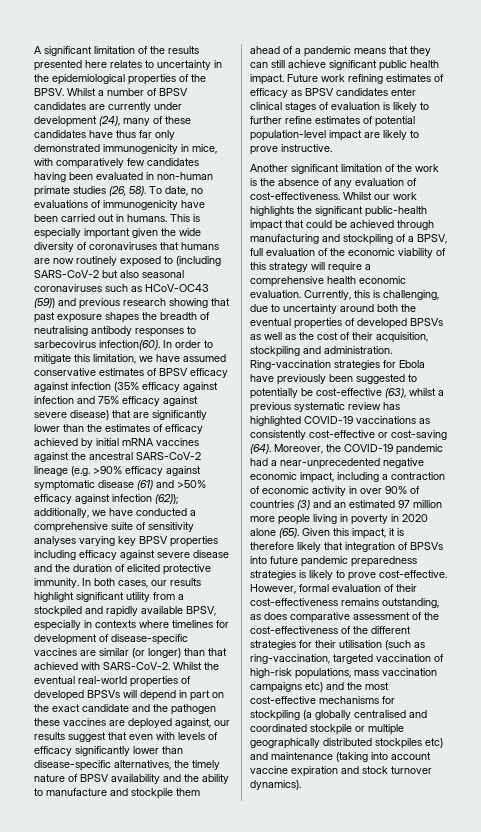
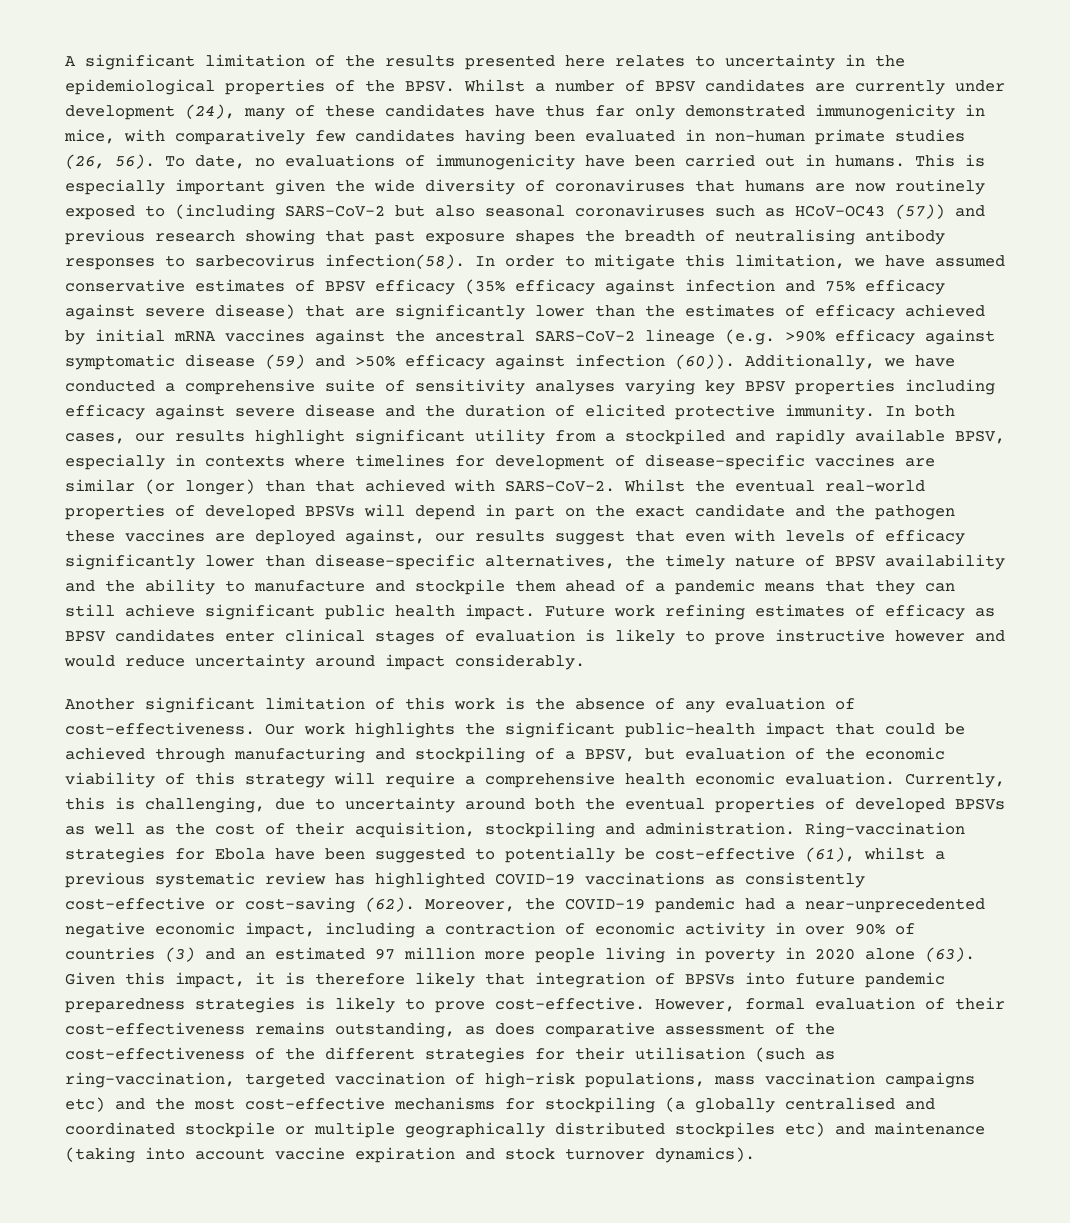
- Whilst a number of BPSV candidates are currently under development (24), many of these candidates have thus far only demonstrated immunogenicity in mice, with comparatively few candidates having been evaluated in non-human primate studies (26, 58).
+ Whilst a number of BPSV candidates are currently under development (24), many of these candidates have thus far only demonstrated immunogenicity in mice, with comparatively few candidates having been evaluated in non-human primate studies (26, 56).
- This is especially important given the wide diversity of coronaviruses that humans are now routinely exposed to (including SARS-CoV-2 but also seasonal coronaviruses such as HCoV-OC43 (59)) and previous research showing that past exposure shapes the breadth of neutralising antibody responses to sarbecovirus infection(60).
+ This is especially important given the wide diversity of coronaviruses that humans are now routinely exposed to (including SARS-CoV-2 but also seasonal coronaviruses such as HCoV-OC43 (57)) and previous research showing that past exposure shapes the breadth of neutralising antibody responses to sarbecovirus infection(58).
- In order to mitigate this limitation, we have assumed conservative estimates of BPSV efficacy against infection (35% efficacy against infection and 75% efficacy against severe disease) that are significantly lower than the estimates of efficacy achieved by initial mRNA vaccines against the ancestral SARS-CoV-2 lineage (e.g. >90% efficacy against symptomatic disease (61) and >50% efficacy against infection (62)); additionally, we have conducted a comprehensive suite of sensitivity analyses varying key BPSV properties including efficacy against severe disease and the duration of elicited protective immunity.
+ In order to mitigate this limitation, we have assumed conservative estimates of BPSV efficacy (35% efficacy against infection and 75% efficacy against severe disease) that are significantly lower than the estimates of efficacy achieved by initial mRNA vaccines against the ancestral SARS-CoV-2 lineage (e.g. >90% efficacy against symptomatic disease (59) and >50% efficacy against infection (60)). Additionally, we have conducted a comprehensive suite of sensitivity analyses varying key BPSV properties including efficacy against severe disease and the duration of elicited protective immunity.
- Future work refining estimates of efficacy as BPSV candidates enter clinical stages of evaluation is likely to further refine estimates of potential population-level impact are likely to prove instructive.
+ Future work refining estimates of efficacy as BPSV candidates enter clinical stages of evaluation is likely to prove instructive however and would reduce uncertainty around impact considerably.
- Another significant limitation of the work is the absence of any evaluation of cost-effectiveness.
+ Another significant limitation of this work is the absence of any evaluation of cost-effectiveness.
- Whilst our work highlights the significant public-health impact that could be achieved through manufacturing and stockpiling of a BPSV, full evaluation of the economic viability of this strategy will require a comprehensive health economic evaluation.
+ Our work highlights the significant public-health impact that could be achieved through manufacturing and stockpiling of a BPSV, but evaluation of the economic viability of this strategy will require a comprehensive health economic evaluation.
- Ring-vaccination strategies for Ebola have previously been suggested to potentially be cost-effective (63), whilst a previous systematic review has highlighted COVID-19 vaccinations as consistently cost-effective or cost-saving (64).
+ Ring-vaccination strategies for Ebola have been suggested to potentially be cost-effective (61), whilst a previous systematic review has highlighted COVID-19 vaccinations as consistently cost-effective or cost-saving (62).
- Moreover, the COVID-19 pandemic had a near-unprecedented negative economic impact, including a contraction of economic activity in over 90% of countries (3) and an estimated 97 million more people living in poverty in 2020 alone (65).
+ Moreover, the COVID-19 pandemic had a near-unprecedented negative economic impact, including a contraction of economic activity in over 90% of countries (3) and an estimated 97 million more people living in poverty in 2020 alone (63).

